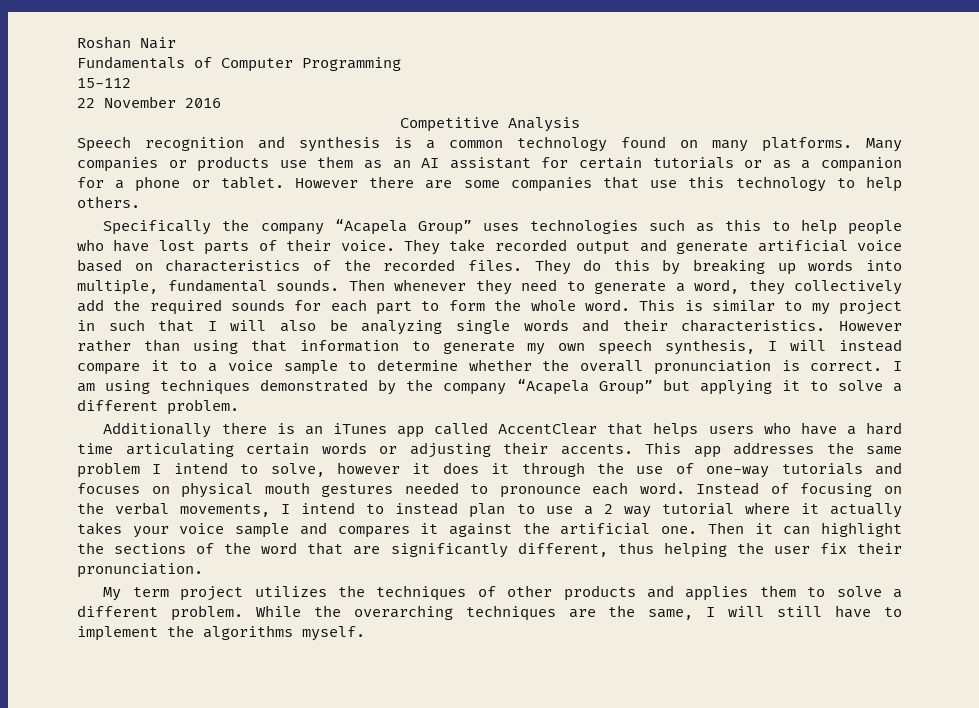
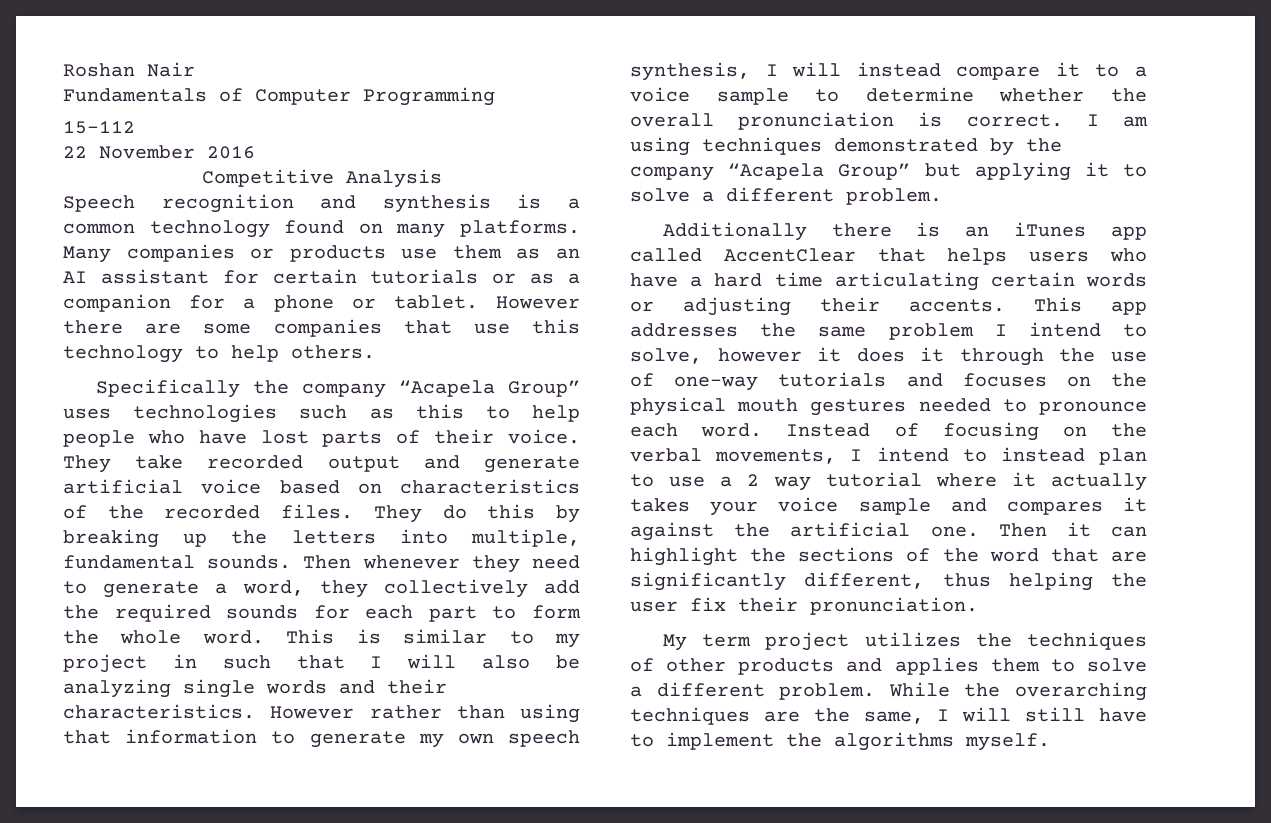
- They do this by breaking up words into multiple, fundamental sounds.
+ They do this by breaking up the letters into multiple, fundamental sounds.
- This app addresses the same problem I intend to solve, however it does it through the use of one-way tutorials and focuses on physical mouth gestures needed to pronounce each word.
+ This app addresses the same problem I intend to solve, however it does it through the use of one-way tutorials and focuses on the physical mouth gestures needed to pronounce each word.

